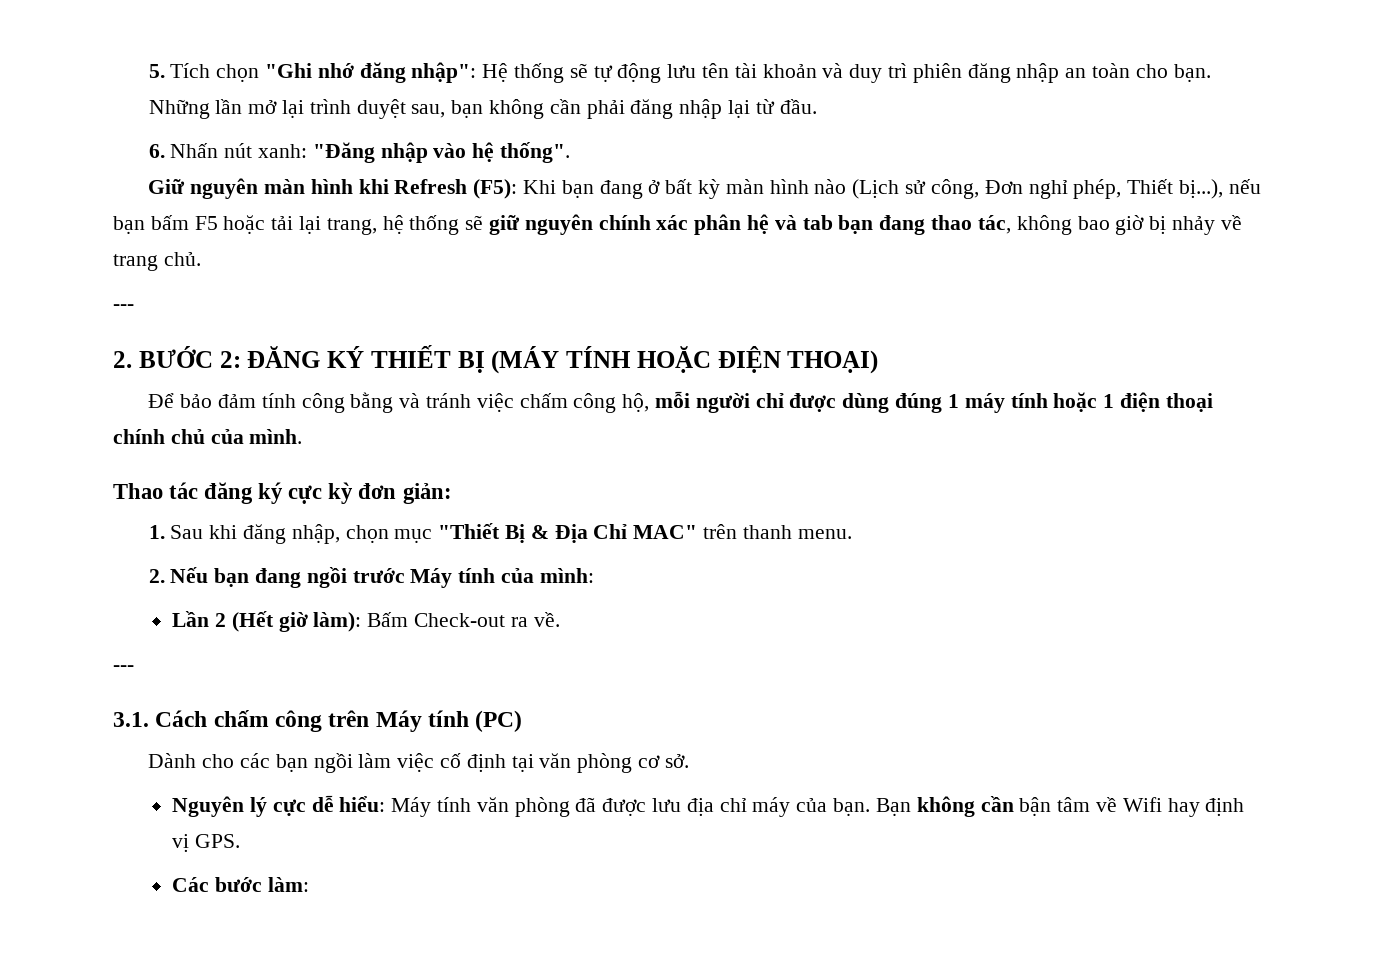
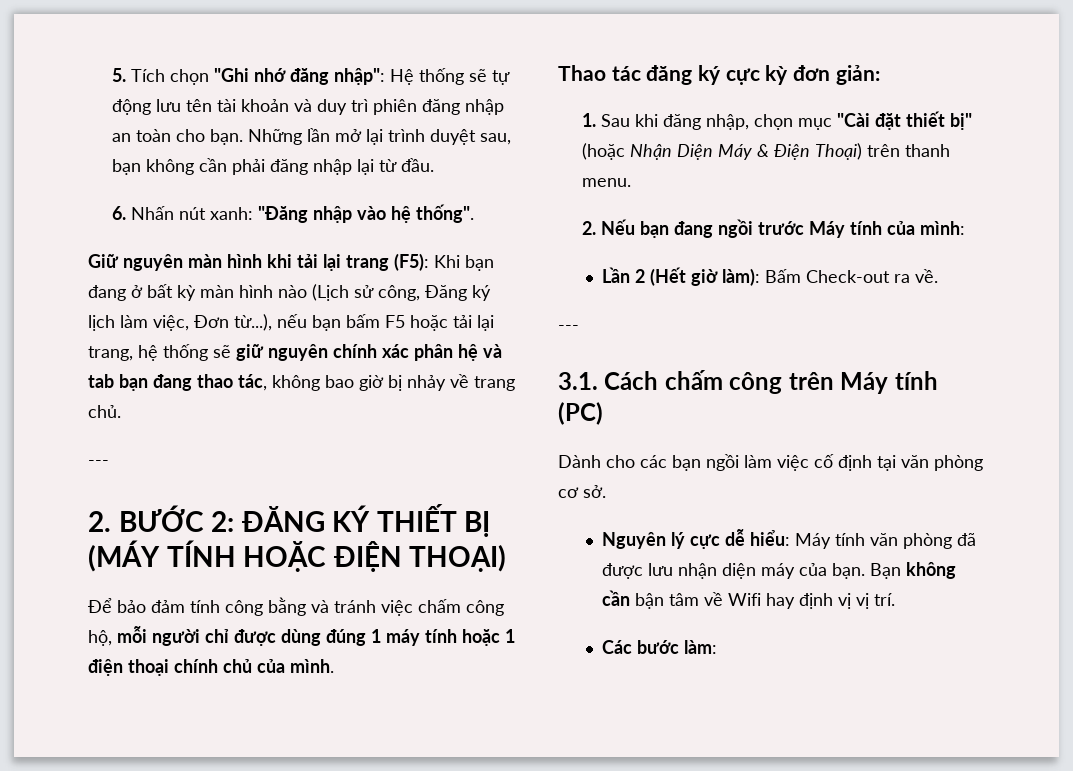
- Giữ nguyên màn hình khi Refresh (F5): Khi bạn đang ở bất kỳ màn hình nào (Lịch sử công, Đơn nghỉ phép, Thiết bị...), nếu bạn bấm F5 hoặc tải lại trang, hệ thống sẽ giữ nguyên chính xác phân hệ và tab bạn đang thao tác, không bao giờ bị nhảy về trang chủ.
+ Giữ nguyên màn hình khi tải lại trang (F5): Khi bạn đang ở bất kỳ màn hình nào (Lịch sử công, Đăng ký lịch làm việc, Đơn từ...), nếu bạn bấm F5 hoặc tải lại trang, hệ thống sẽ giữ nguyên chính xác phân hệ và tab bạn đang thao tác, không bao giờ bị nhảy về trang chủ.
- 1. Sau khi đăng nhập, chọn mục "Thiết Bị & Địa Chỉ MAC" trên thanh menu.
+ 1. Sau khi đăng nhập, chọn mục "Cài đặt thiết bị" (hoặc Nhận Diện Máy & Điện Thoại) trên thanh menu.
- Nguyên lý cực dễ hiểu: Máy tính văn phòng đã được lưu địa chỉ máy của bạn.
+ Nguyên lý cực dễ hiểu: Máy tính văn phòng đã được lưu nhận diện máy của bạn.
- Bạn không cần bận tâm về Wifi hay định vị GPS.
+ Bạn không cần bận tâm về Wifi hay định vị vị trí.

